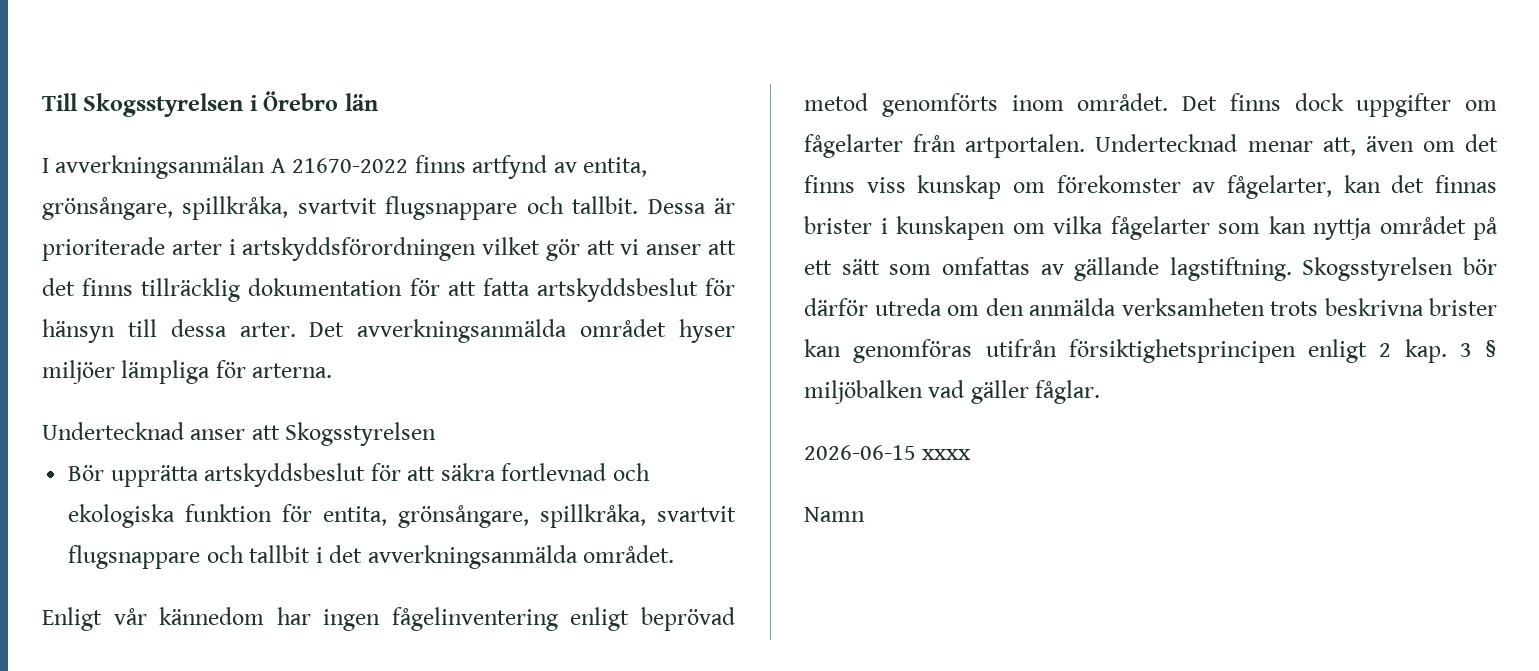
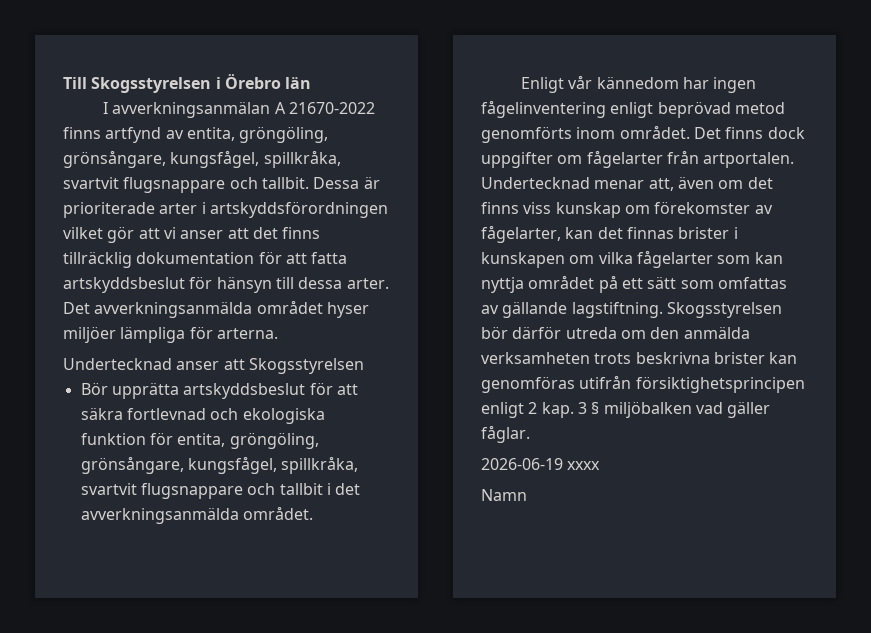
- I avverkningsanmälan A 21670-2022 finns artfynd av entita, grönsångare, spillkråka, svartvit flugsnappare och tallbit.
+ I avverkningsanmälan A 21670-2022 finns artfynd av entita, gröngöling, grönsångare, kungsfågel, spillkråka, svartvit flugsnappare och tallbit.
- Bör upprätta artskyddsbeslut för att säkra fortlevnad och ekologiska funktion för entita, grönsångare, spillkråka, svartvit flugsnappare och tallbit i det avverkningsanmälda området.
+ Bör upprätta artskyddsbeslut för att säkra fortlevnad och ekologiska funktion för entita, gröngöling, grönsångare, kungsfågel, spillkråka, svartvit flugsnappare och tallbit i det avverkningsanmälda området.
- 2026-06-15 xxxx
+ 2026-06-19 xxxx

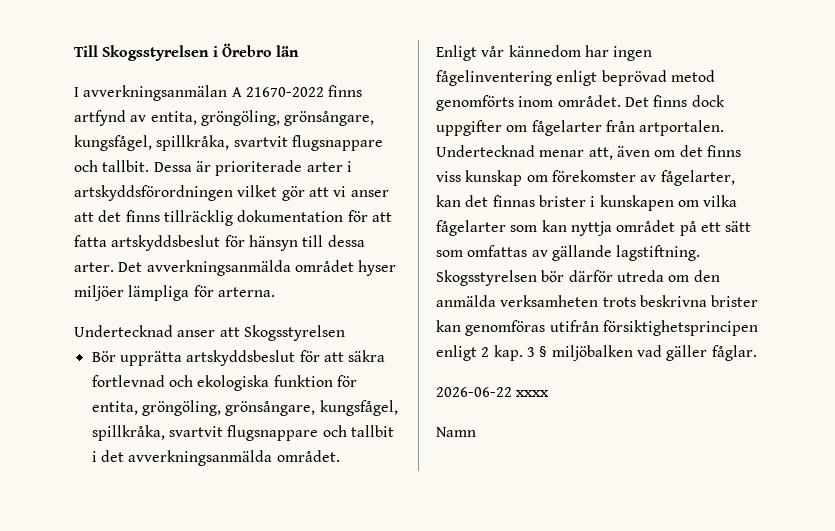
- 2026-06-19 xxxx
+ 2026-06-22 xxxx

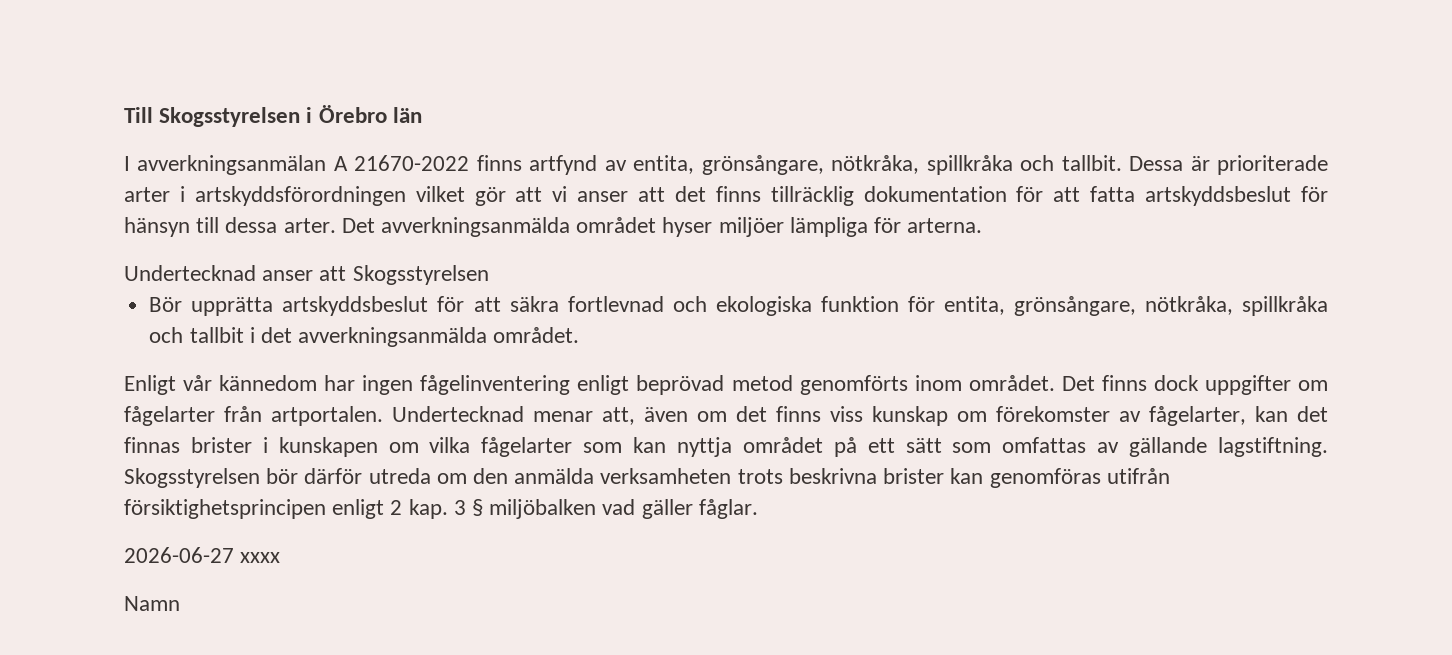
- I avverkningsanmälan A 21670-2022 finns artfynd av entita, gröngöling, grönsångare, kungsfågel, spillkråka, svartvit flugsnappare och tallbit.
+ I avverkningsanmälan A 21670-2022 finns artfynd av entita, grönsångare, nötkråka, spillkråka och tallbit.
- Bör upprätta artskyddsbeslut för att säkra fortlevnad och ekologiska funktion för entita, gröngöling, grönsångare, kungsfågel, spillkråka, svartvit flugsnappare och tallbit i det avverkningsanmälda området.
+ Bör upprätta artskyddsbeslut för att säkra fortlevnad och ekologiska funktion för entita, grönsångare, nötkråka, spillkråka och tallbit i det avverkningsanmälda området.
- 2026-06-22 xxxx
+ 2026-06-27 xxxx

